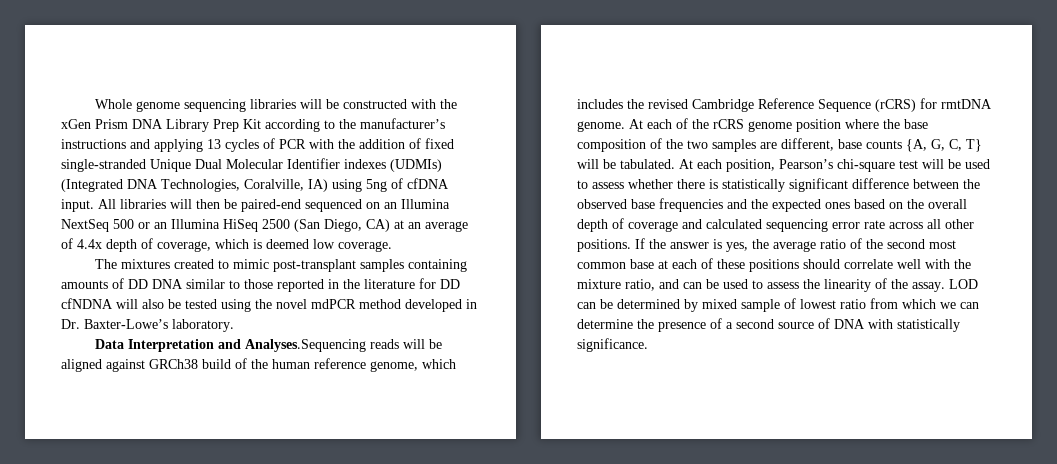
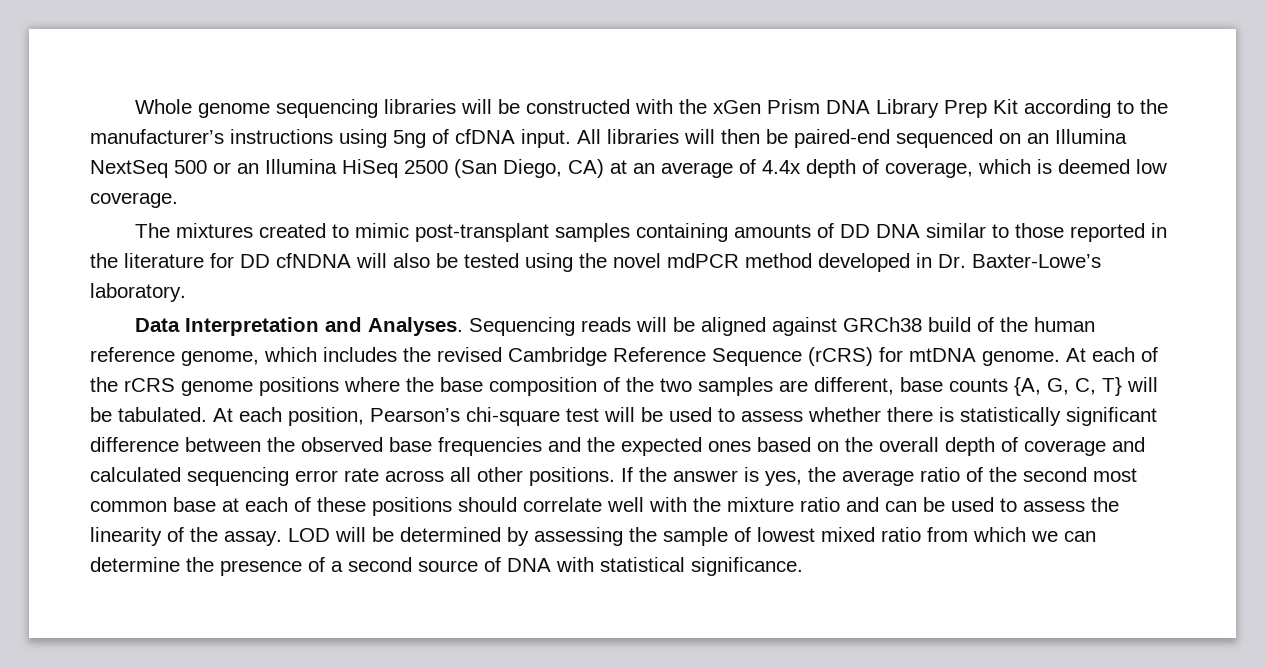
- Whole genome sequencing libraries will be constructed with the xGen Prism DNA Library Prep Kit according to the manufacturer’s instructions and applying 13 cycles of PCR with the addition of fixed single-stranded Unique Dual Molecular Identifier indexes (UDMIs) (Integrated DNA Technologies, Coralville, IA) using 5ng of cfDNA input.
+ Whole genome sequencing libraries will be constructed with the xGen Prism DNA Library Prep Kit according to the manufacturer’s instructions using 5ng of cfDNA input.
- Data Interpretation and Analyses.Sequencing reads will be aligned against GRCh38 build of the human reference genome, which includes the revised Cambridge Reference Sequence (rCRS) for rmtDNA genome.
+ Data Interpretation and Analyses. Sequencing reads will be aligned against GRCh38 build of the human reference genome, which includes the revised Cambridge Reference Sequence (rCRS) for mtDNA genome.
- At each of the rCRS genome position where the base composition of the two samples are different, base counts {A, G, C, T} will be tabulated.
+ At each of the rCRS genome positions where the base composition of the two samples are different, base counts {A, G, C, T} will be tabulated.
- If the answer is yes, the average ratio of the second most common base at each of these positions should correlate well with the mixture ratio, and can be used to assess the linearity of the assay.
+ If the answer is yes, the average ratio of the second most common base at each of these positions should correlate well with the mixture ratio and can be used to assess the linearity of the assay.
- LOD can be determined by mixed sample of lowest ratio from which we can determine the presence of a second source of DNA with statistically significance.
+ LOD will be determined by assessing the sample of lowest mixed ratio from which we can determine the presence of a second source of DNA with statistical significance.

